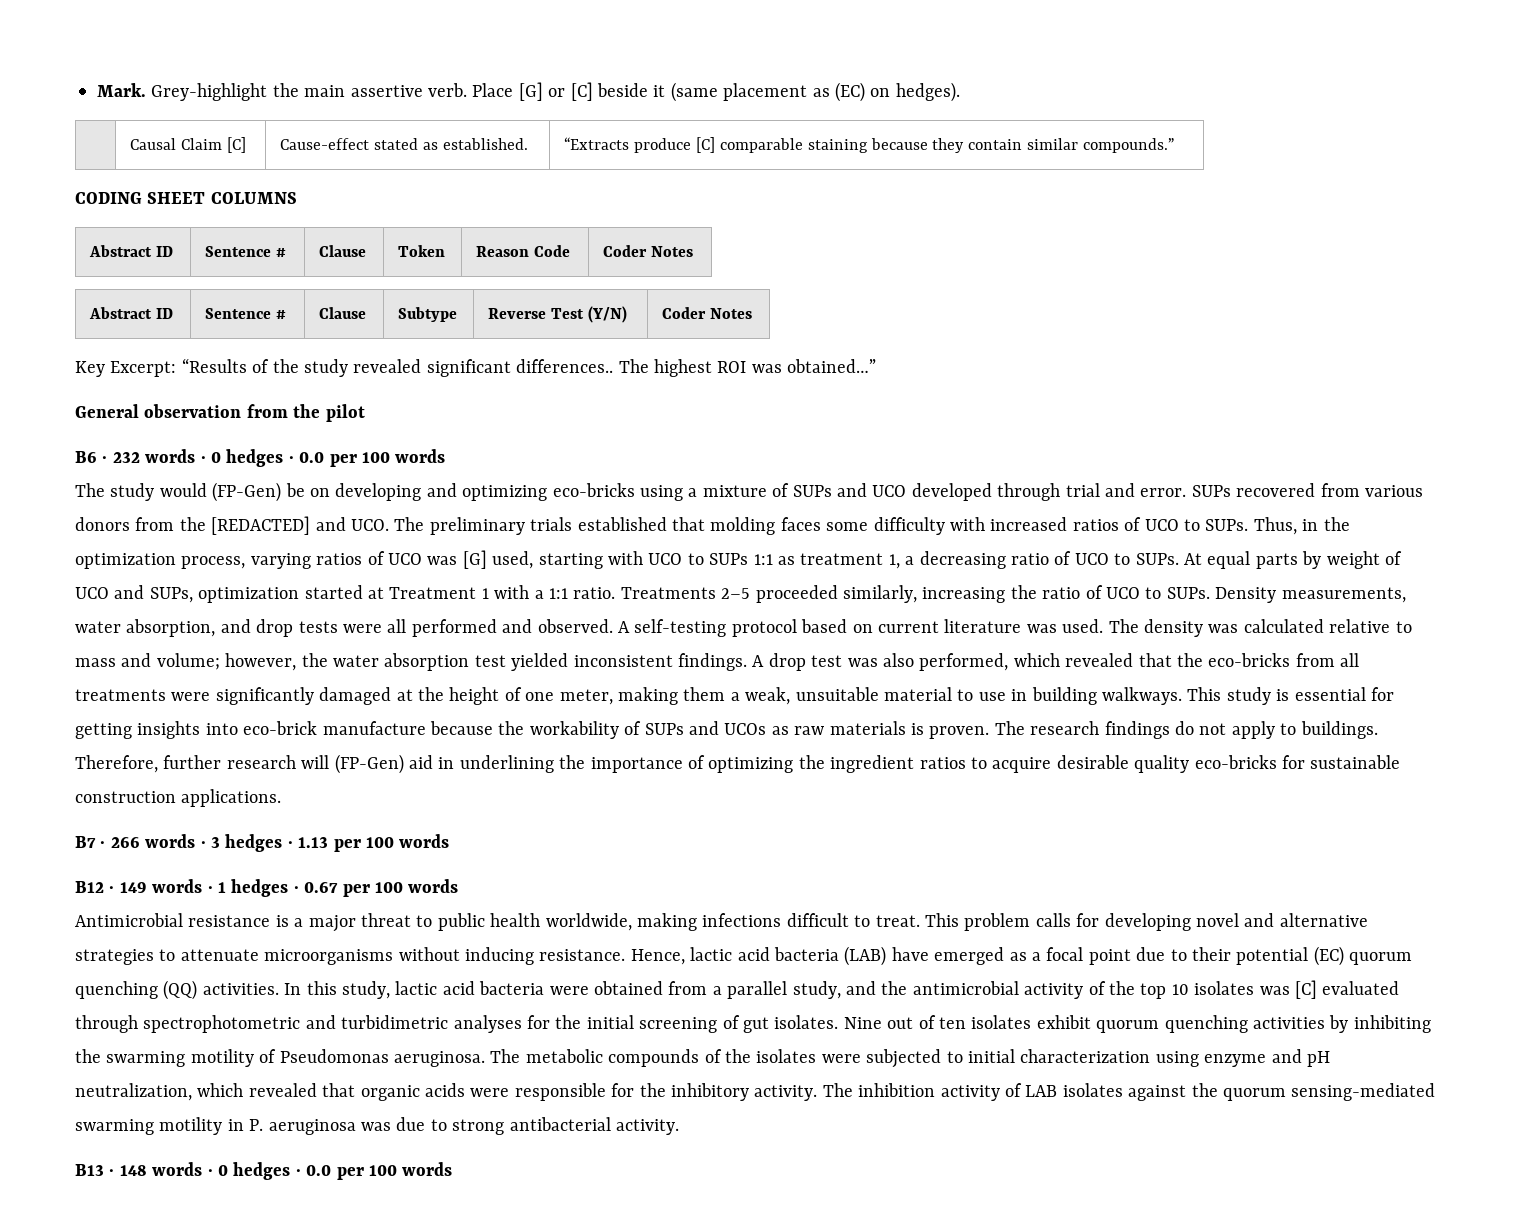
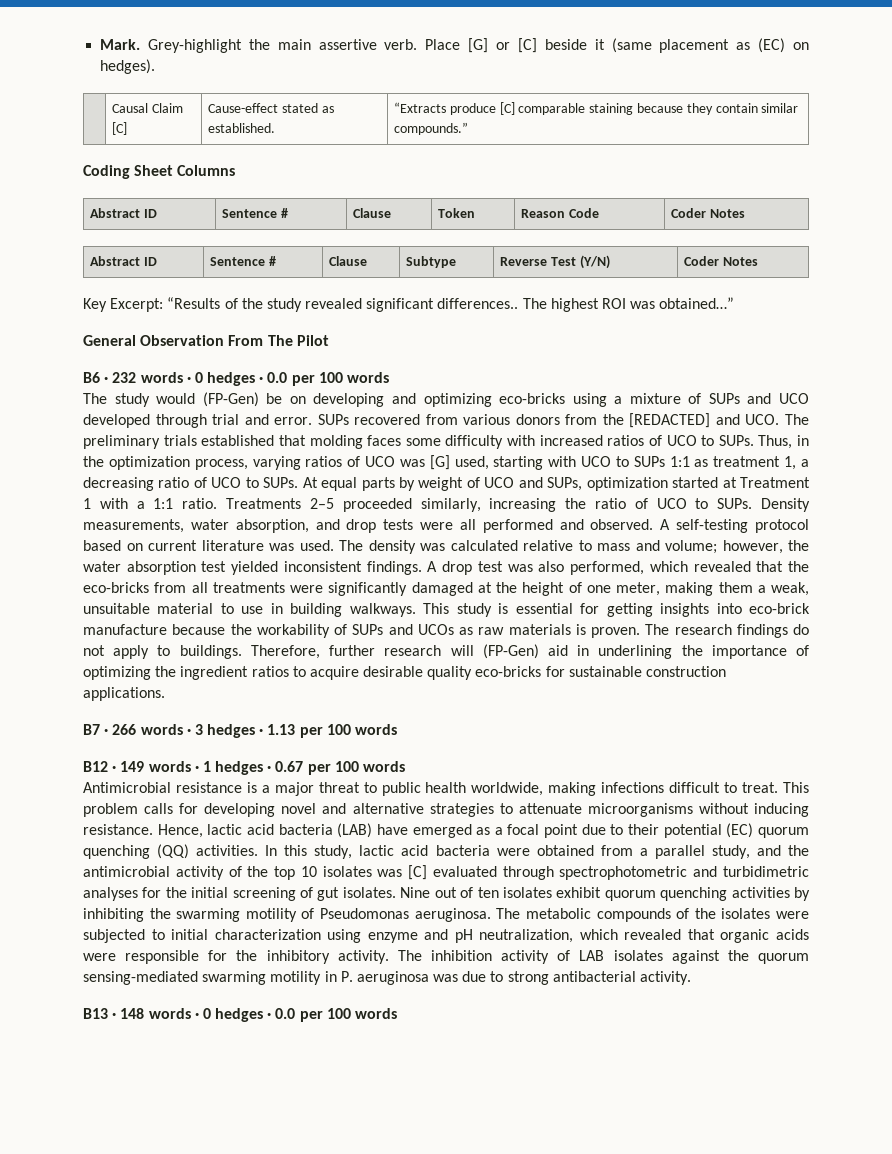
- CODING SHEET COLUMNS
+ Coding Sheet Columns
- General observation from the pilot
+ General Observation From The Pilot

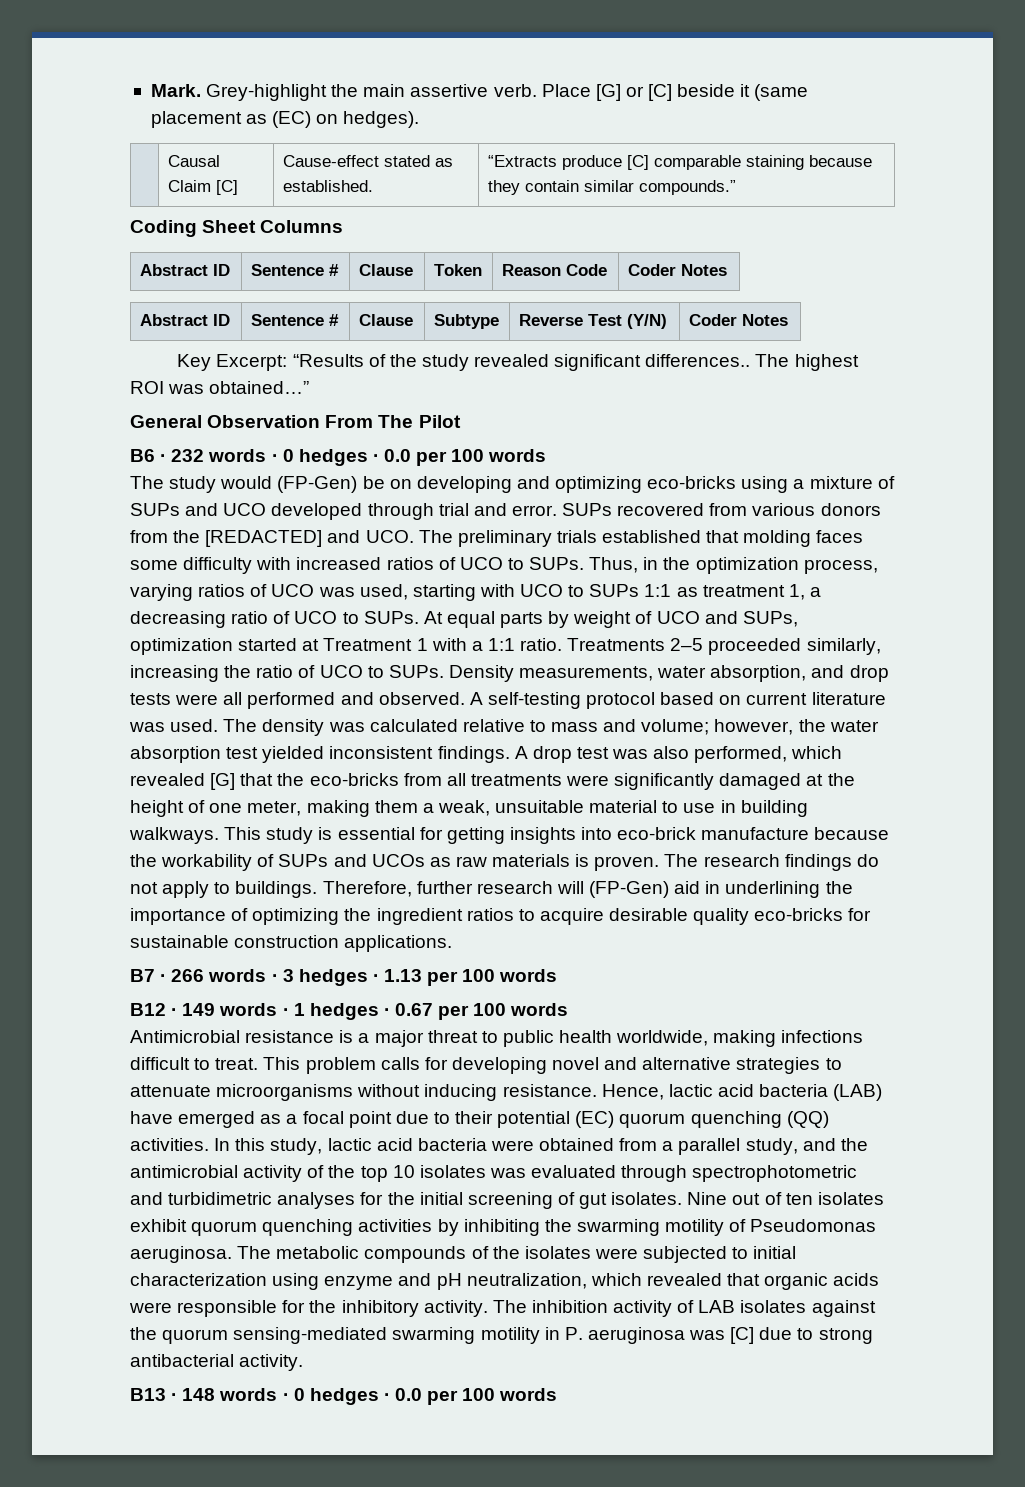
- Thus, in the optimization process, varying ratios of UCO was [G] used, starting with UCO to SUPs 1:1 as treatment 1, a decreasing ratio of UCO to SUPs.
+ Thus, in the optimization process, varying ratios of UCO was used, starting with UCO to SUPs 1:1 as treatment 1, a decreasing ratio of UCO to SUPs.
- A drop test was also performed, which revealed that the eco-bricks from all treatments were significantly damaged at the height of one meter, making them a weak, unsuitable material to use in building walkways.
+ A drop test was also performed, which revealed [G] that the eco-bricks from all treatments were significantly damaged at the height of one meter, making them a weak, unsuitable material to use in building walkways.
- In this study, lactic acid bacteria were obtained from a parallel study, and the antimicrobial activity of the top 10 isolates was [C] evaluated through spectrophotometric and turbidimetric analyses for the initial screening of gut isolates.
+ In this study, lactic acid bacteria were obtained from a parallel study, and the antimicrobial activity of the top 10 isolates was evaluated through spectrophotometric and turbidimetric analyses for the initial screening of gut isolates.
- The inhibition activity of LAB isolates against the quorum sensing-mediated swarming motility in P. aeruginosa was due to strong antibacterial activity.
+ The inhibition activity of LAB isolates against the quorum sensing-mediated swarming motility in P. aeruginosa was [C] due to strong antibacterial activity.

